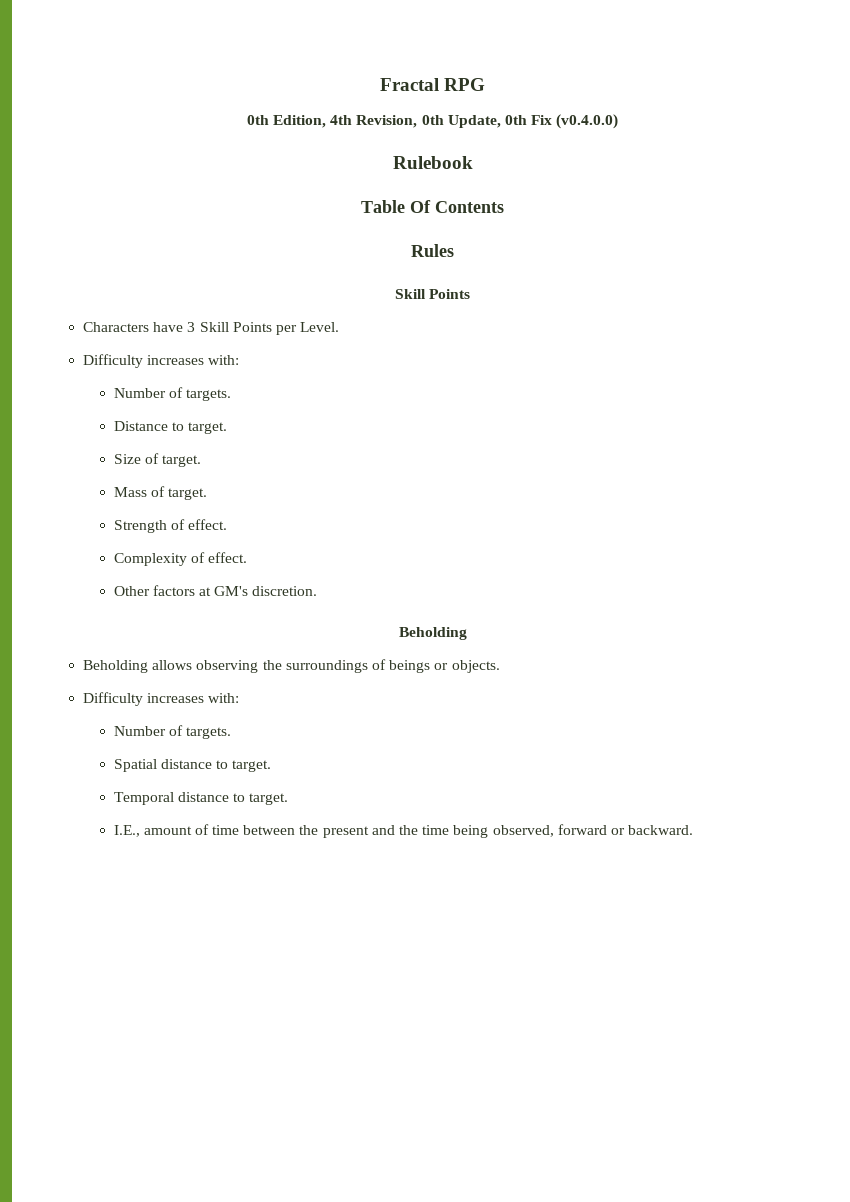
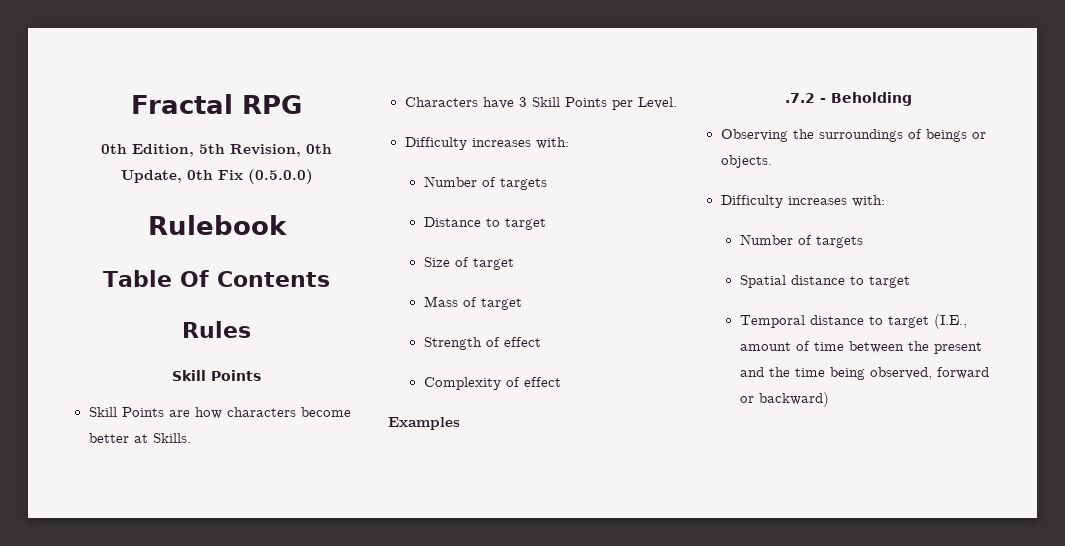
- 0th Edition, 4th Revision, 0th Update, 0th Fix (v0.4.0.0)
+ 0th Edition, 5th Revision, 0th Update, 0th Fix (0.5.0.0)
+ Skill Points are how characters become better at Skills.
  Characters have 3 Skill Points per Level.
  Difficulty increases with:
- Number of targets.
+ Number of targets
- Distance to target.
+ Distance to target
- Size of target.
+ Size of target
- Mass of target.
+ Mass of target
- Strength of effect.
+ Strength of effect
- Complexity of effect.
- Other factors at GM's discretion.
- Beholding
- Beholding allows observing the surroundings of beings or objects.
+ Complexity of effect
+ Examples
+ .7.2 - Beholding
+ Observing the surroundings of beings or objects.
  Difficulty increases with:
- Number of targets.
+ Number of targets
- Spatial distance to target.
+ Spatial distance to target
- Temporal distance to target.
- I.E., amount of time between the present and the time being observed, forward or backward.
+ Temporal distance to target (I.E., amount of time between the present and the time being observed, forward or backward)

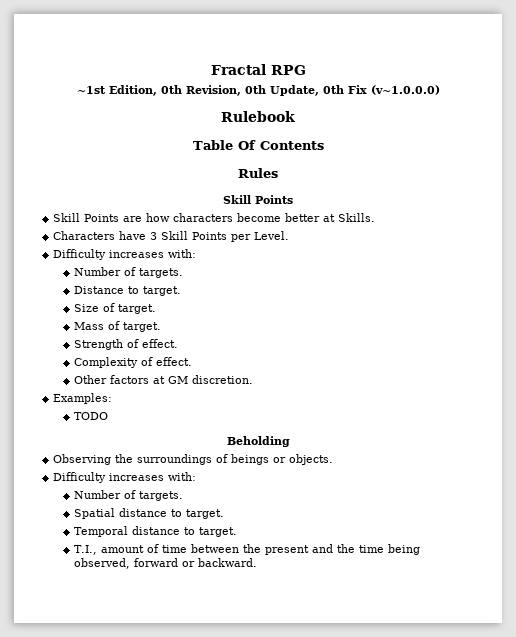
- 0th Edition, 5th Revision, 0th Update, 0th Fix (0.5.0.0)
+ ~1st Edition, 0th Revision, 0th Update, 0th Fix (v~1.0.0.0)
  Characters have 3 Skill Points per Level.
  Difficulty increases with:
- Number of targets
+ Number of targets.
- Distance to target
+ Distance to target.
- Size of target
+ Size of target.
- Mass of target
+ Mass of target.
- Strength of effect
+ Strength of effect.
- Complexity of effect
- Examples
- .7.2 - Beholding
+ Complexity of effect.
+ Other factors at GM discretion.
+ Examples:
+ TODO
+ Beholding
  Observing the surroundings of beings or objects.
  Difficulty increases with:
- Number of targets
+ Number of targets.
- Spatial distance to target
+ Spatial distance to target.
- Temporal distance to target (I.E., amount of time between the present and the time being observed, forward or backward)
+ Temporal distance to target.
+ T.I., amount of time between the present and the time being observed, forward or backward.

